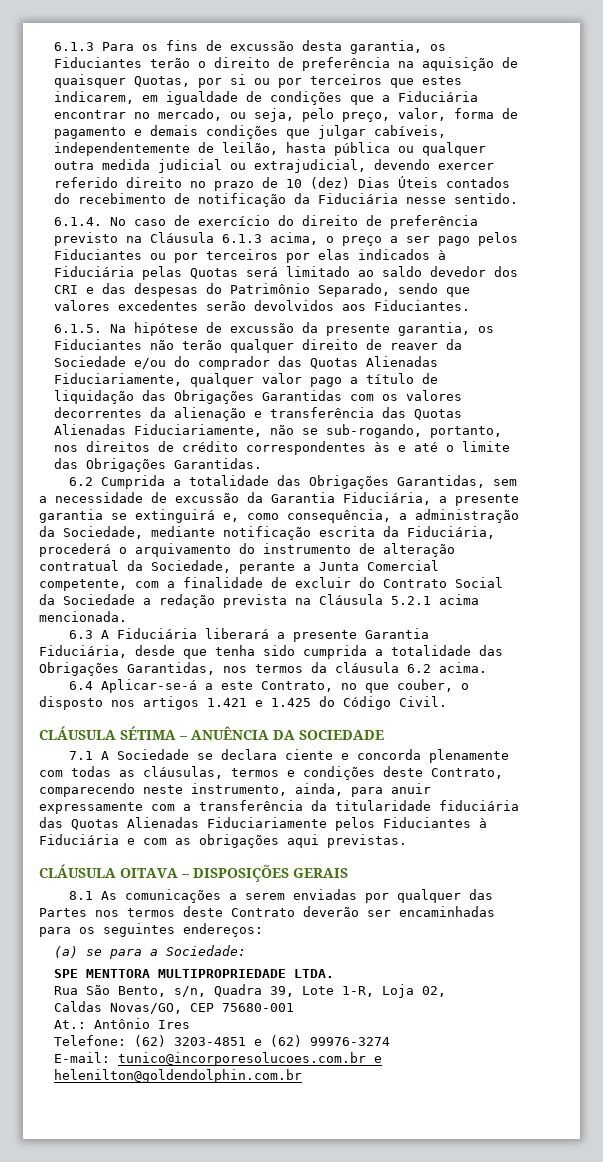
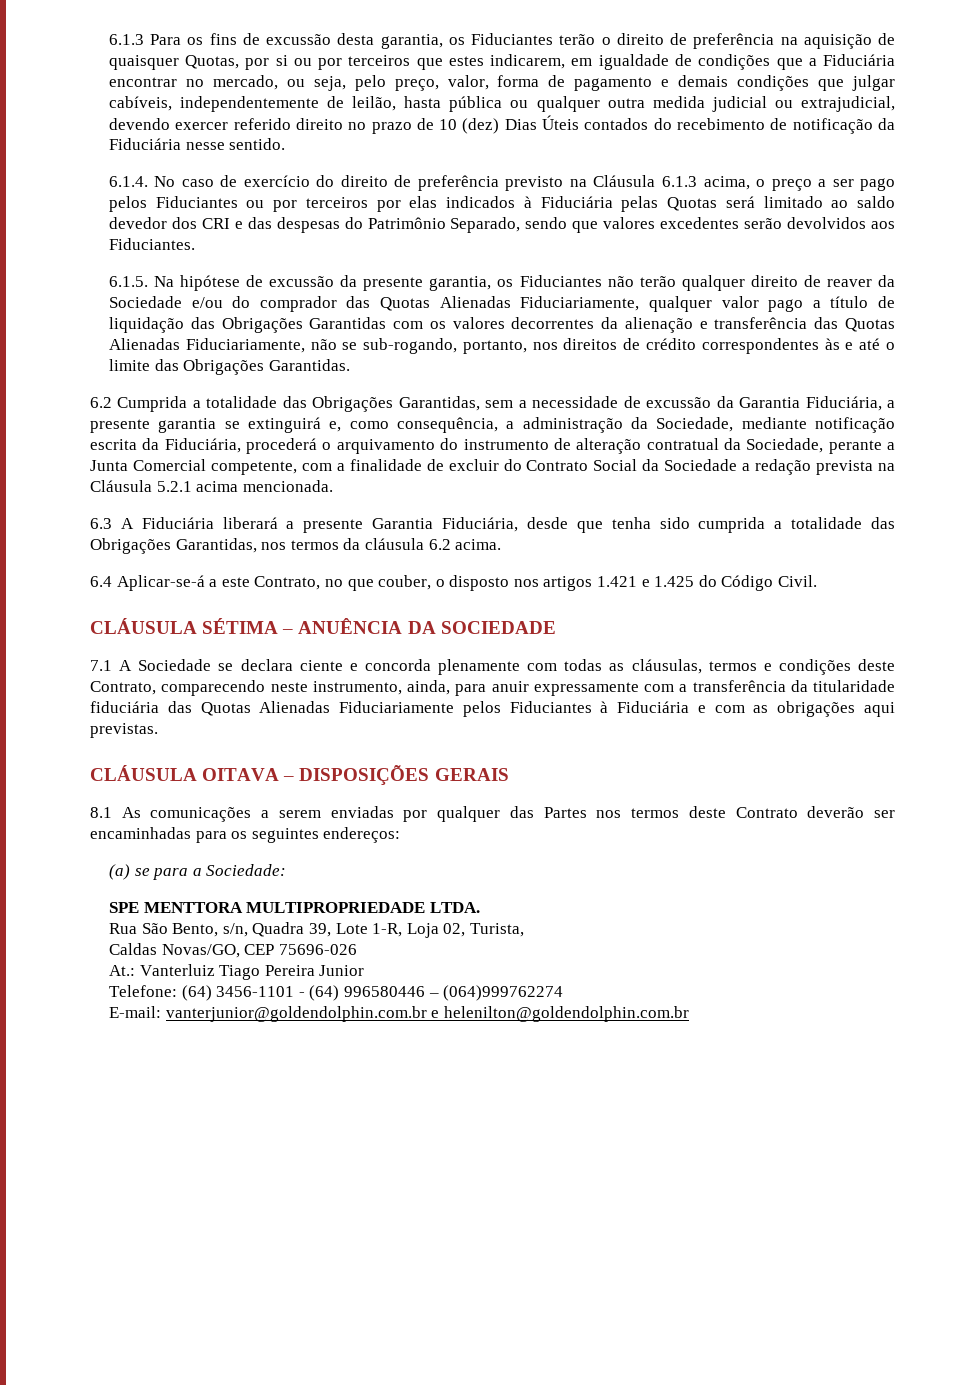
- Rua São Bento, s/n, Quadra 39, Lote 1-R, Loja 02,
+ Rua São Bento, s/n, Quadra 39, Lote 1-R, Loja 02, Turista,
- Caldas Novas/GO, CEP 75680-001
+ Caldas Novas/GO, CEP 75696-026
- At.: Antônio Ires
- Telefone: (62) 3203-4851 e (62) 99976-3274
+ At.: Vanterluiz Tiago Pereira Junior
+ Telefone: (64) 3456-1101 - (64) 996580446 – (064)999762274
- E-mail: tunico@incorporesolucoes.com.br e helenilton@goldendolphin.com.br
+ E-mail: vanterjunior@goldendolphin.com.br e helenilton@goldendolphin.com.br

